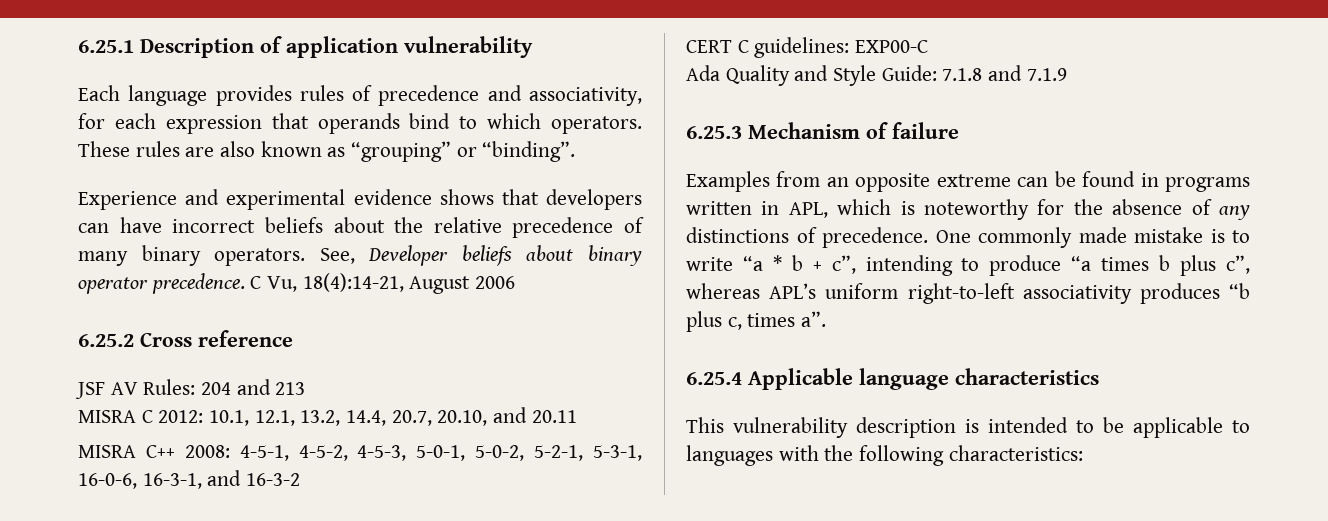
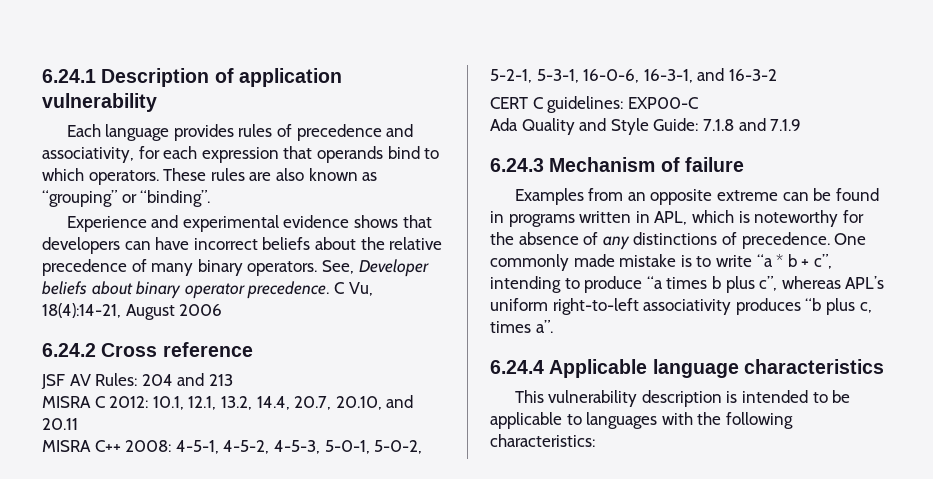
- 6.25.1 Description of application vulnerability
+ 6.24.1 Description of application vulnerability
- 6.25.2 Cross reference
+ 6.24.2 Cross reference
- 6.25.3 Mechanism of failure
+ 6.24.3 Mechanism of failure
- 6.25.4 Applicable language characteristics
+ 6.24.4 Applicable language characteristics

